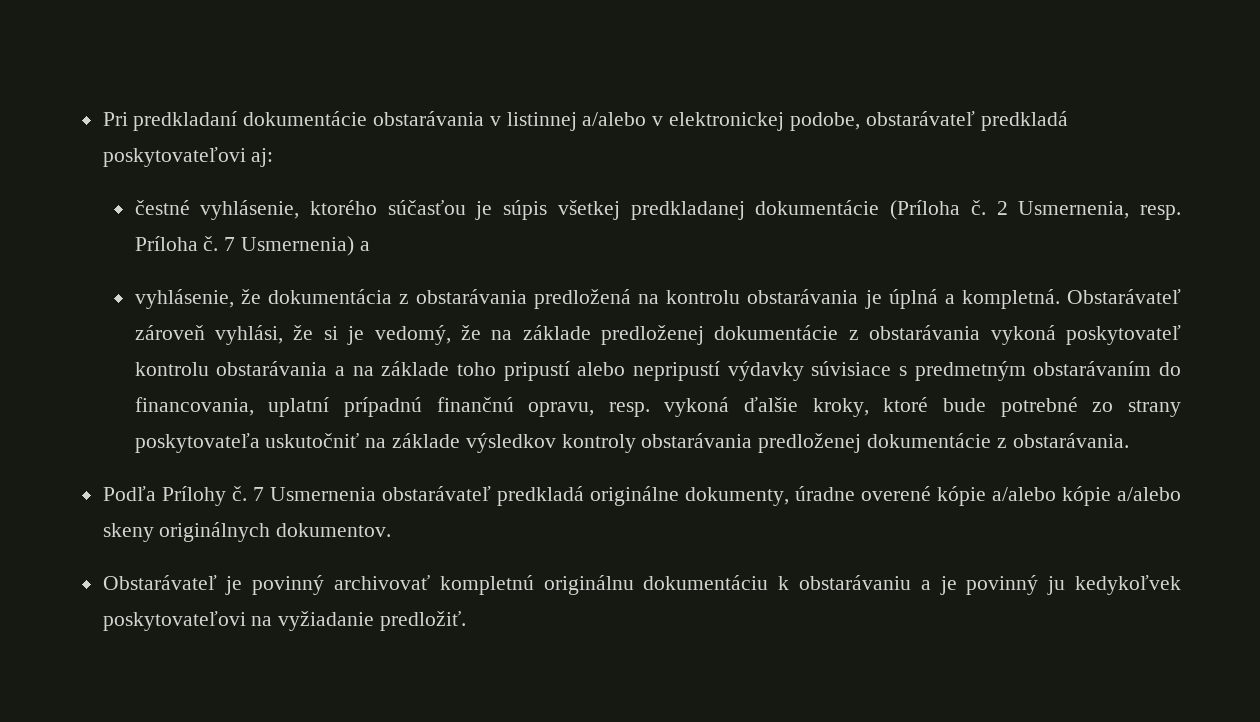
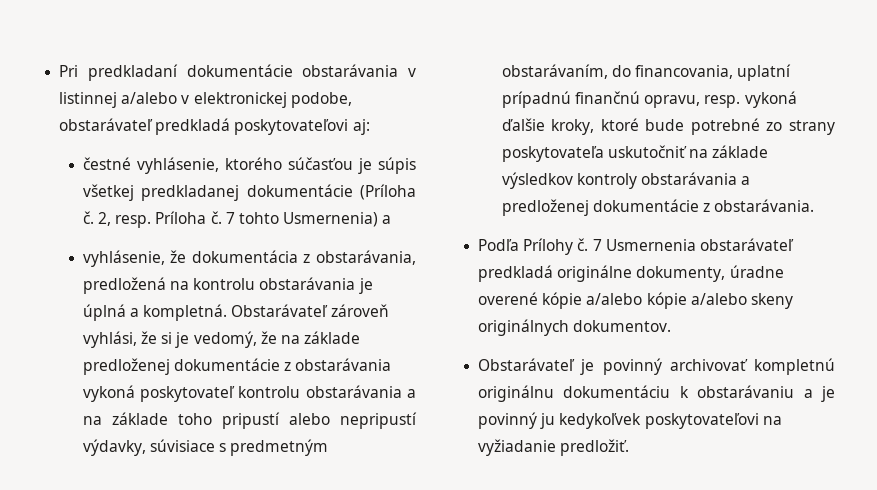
- 2 Usmernenia, resp. Príloha č.
+ 2, resp. Príloha č.
- 7 Usmernenia) a
+ 7 tohto Usmernenia) a
- vyhlásenie, že dokumentácia z obstarávania predložená na kontrolu obstarávania je úplná a kompletná.
+ vyhlásenie, že dokumentácia z obstarávania, predložená na kontrolu obstarávania je úplná a kompletná.
- Obstarávateľ zároveň vyhlási, že si je vedomý, že na základe predloženej dokumentácie z obstarávania vykoná poskytovateľ kontrolu obstarávania a na základe toho pripustí alebo nepripustí výdavky súvisiace s predmetným obstarávaním do financovania, uplatní prípadnú finančnú opravu, resp. vykoná ďalšie kroky, ktoré bude potrebné zo strany poskytovateľa uskutočniť na základe výsledkov kontroly obstarávania predloženej dokumentácie z obstarávania.
+ Obstarávateľ zároveň vyhlási, že si je vedomý, že na základe predloženej dokumentácie z obstarávania vykoná poskytovateľ kontrolu obstarávania a na základe toho pripustí alebo nepripustí výdavky, súvisiace s predmetným obstarávaním, do financovania, uplatní prípadnú finančnú opravu, resp. vykoná ďalšie kroky, ktoré bude potrebné zo strany poskytovateľa uskutočniť na základe výsledkov kontroly obstarávania a predloženej dokumentácie z obstarávania.

